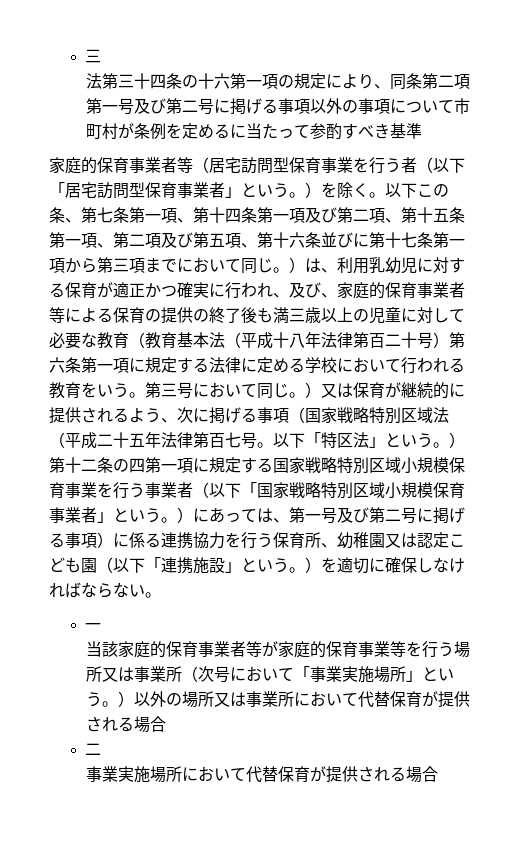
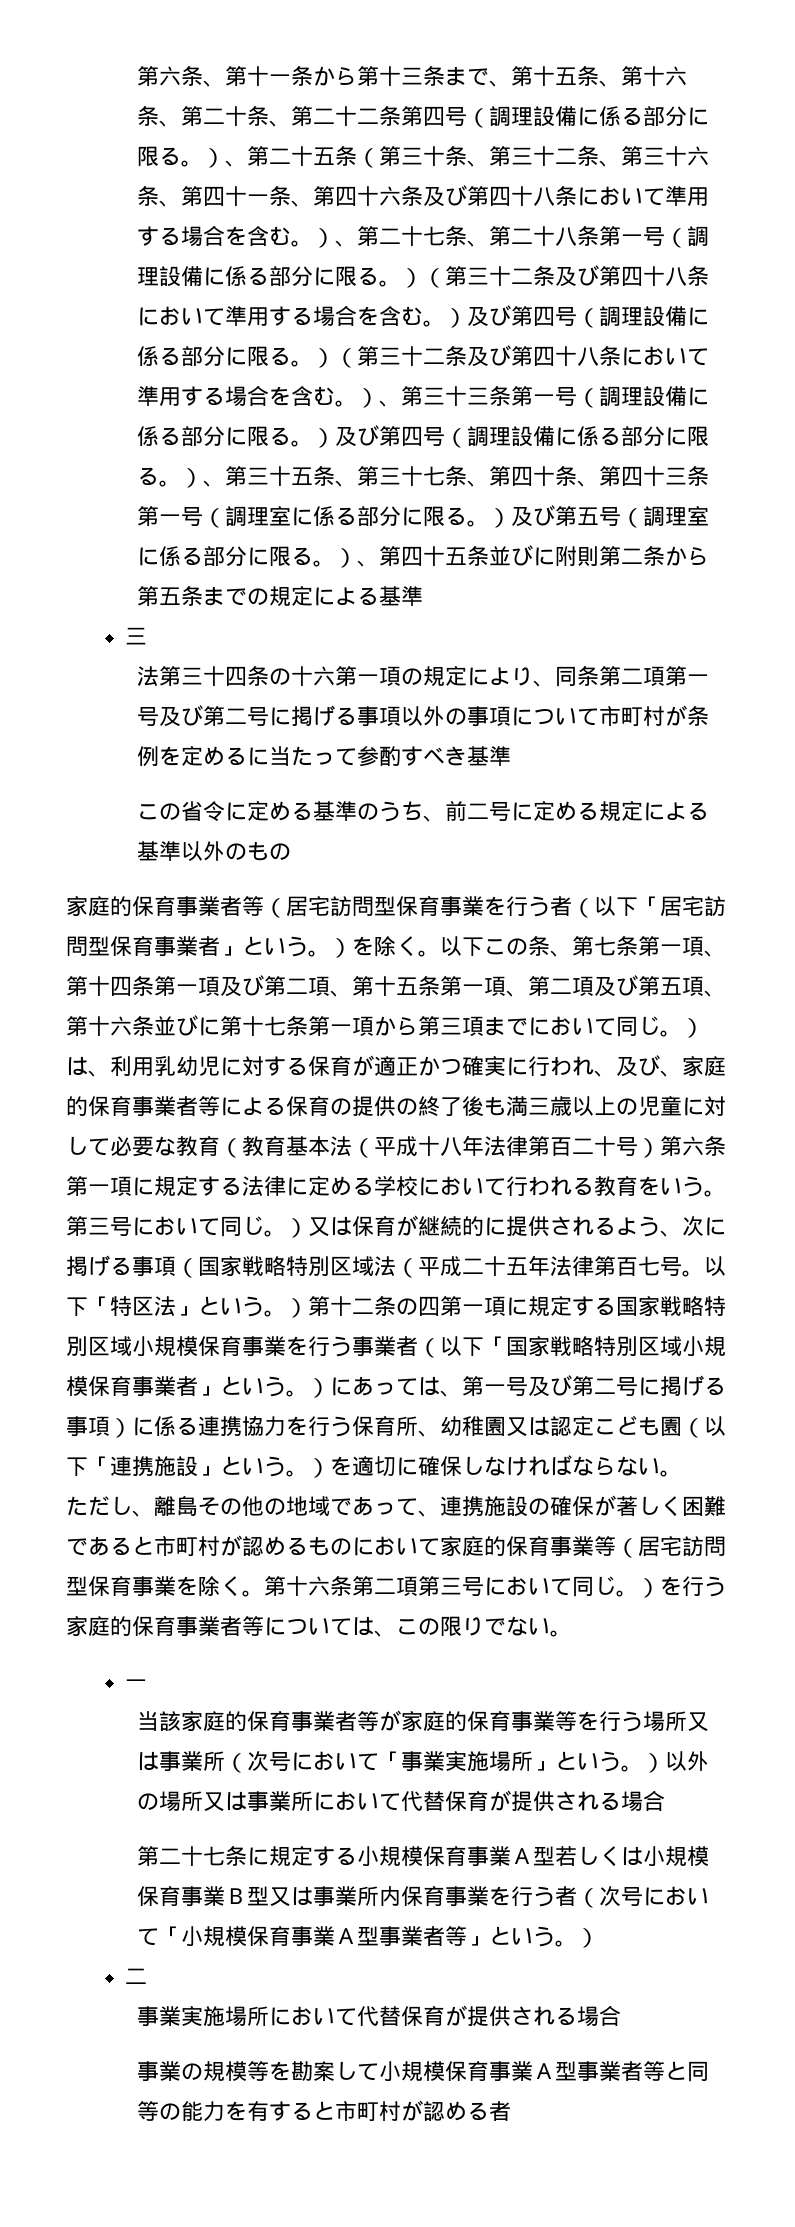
+ 第六条、第十一条から第十三条まで、第十五条、第十六条、第二十条、第二十二条第四号（調理設備に係る部分に限る。）、第二十五条（第三十条、第三十二条、第三十六条、第四十一条、第四十六条及び第四十八条において準用する場合を含む。）、第二十七条、第二十八条第一号（調理設備に係る部分に限る。）（第三十二条及び第四十八条において準用する場合を含む。）及び第四号（調理設備に係る部分に限る。）（第三十二条及び第四十八条において準用する場合を含む。）、第三十三条第一号（調理設備に係る部分に限る。）及び第四号（調理設備に係る部分に限る。）、第三十五条、第三十七条、第四十条、第四十三条第一号（調理室に係る部分に限る。）及び第五号（調理室に係る部分に限る。）、第四十五条並びに附則第二条から第五条までの規定による基準
+ この省令に定める基準のうち、前二号に定める規定による基準以外のもの
+ ただし、離島その他の地域であって、連携施設の確保が著しく困難であると市町村が認めるものにおいて家庭的保育事業等（居宅訪問型保育事業を除く。第十六条第二項第三号において同じ。）を行う家庭的保育事業者等については、この限りでない。
+ 第二十七条に規定する小規模保育事業Ａ型若しくは小規模保育事業Ｂ型又は事業所内保育事業を行う者（次号において「小規模保育事業Ａ型事業者等」という。）
+ 事業の規模等を勘案して小規模保育事業Ａ型事業者等と同等の能力を有すると市町村が認める者

